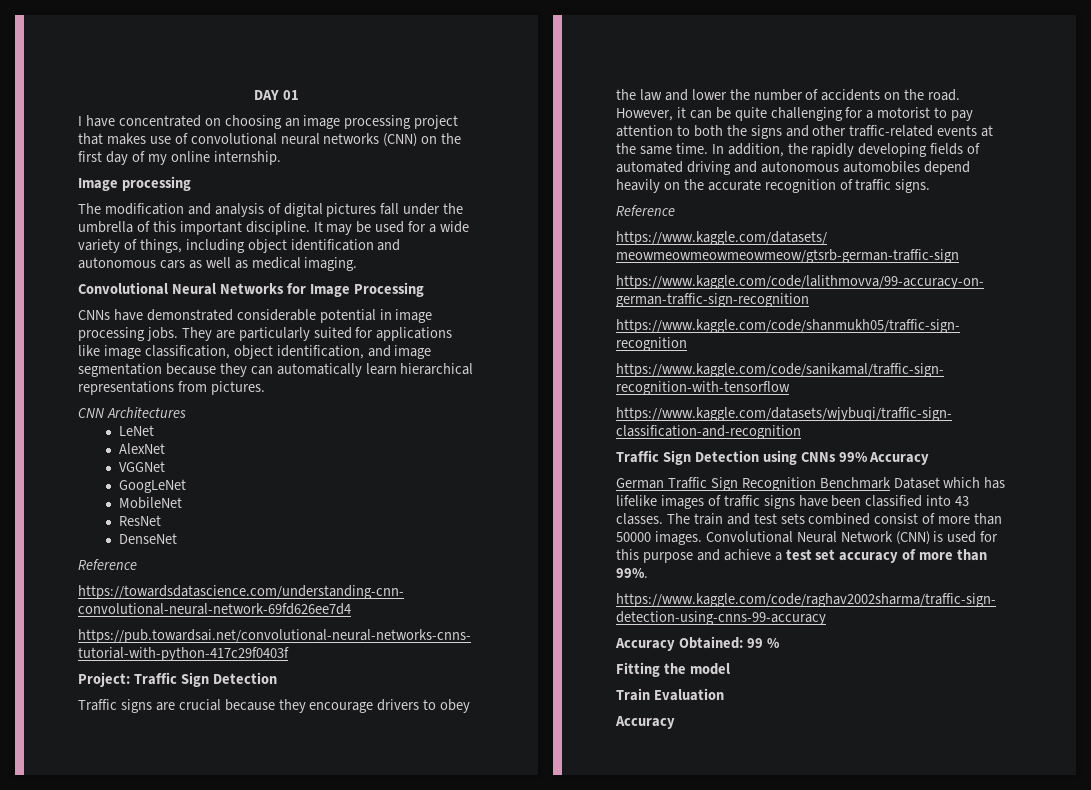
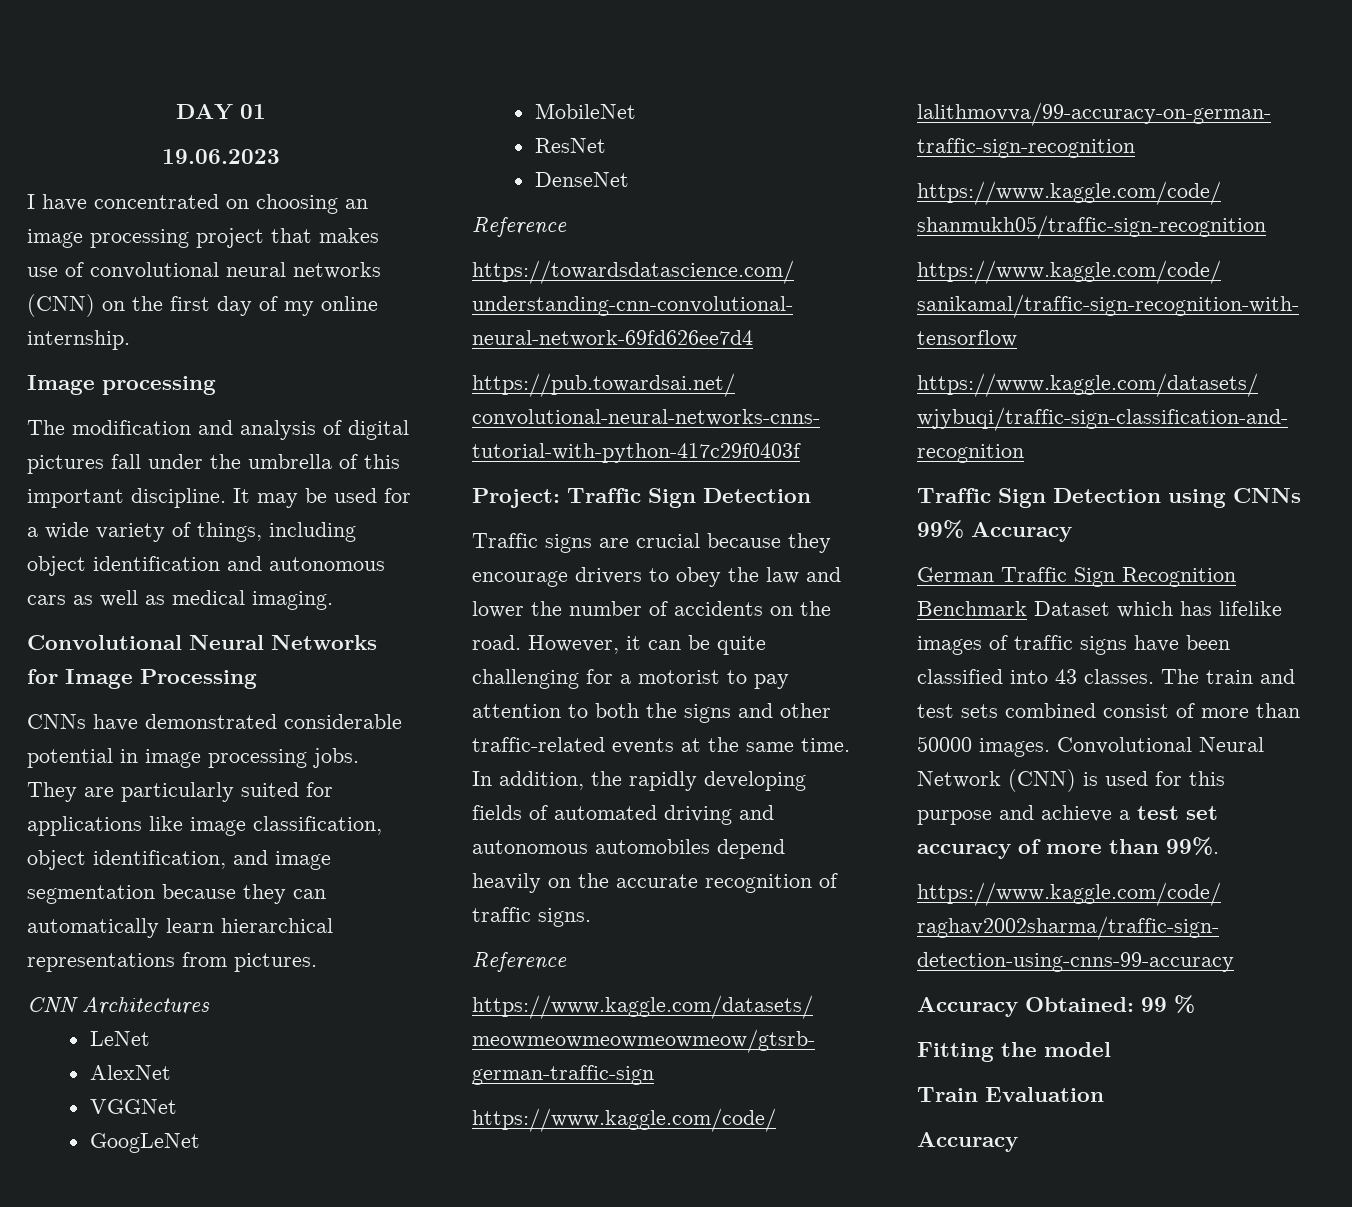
+ 19.06.2023

